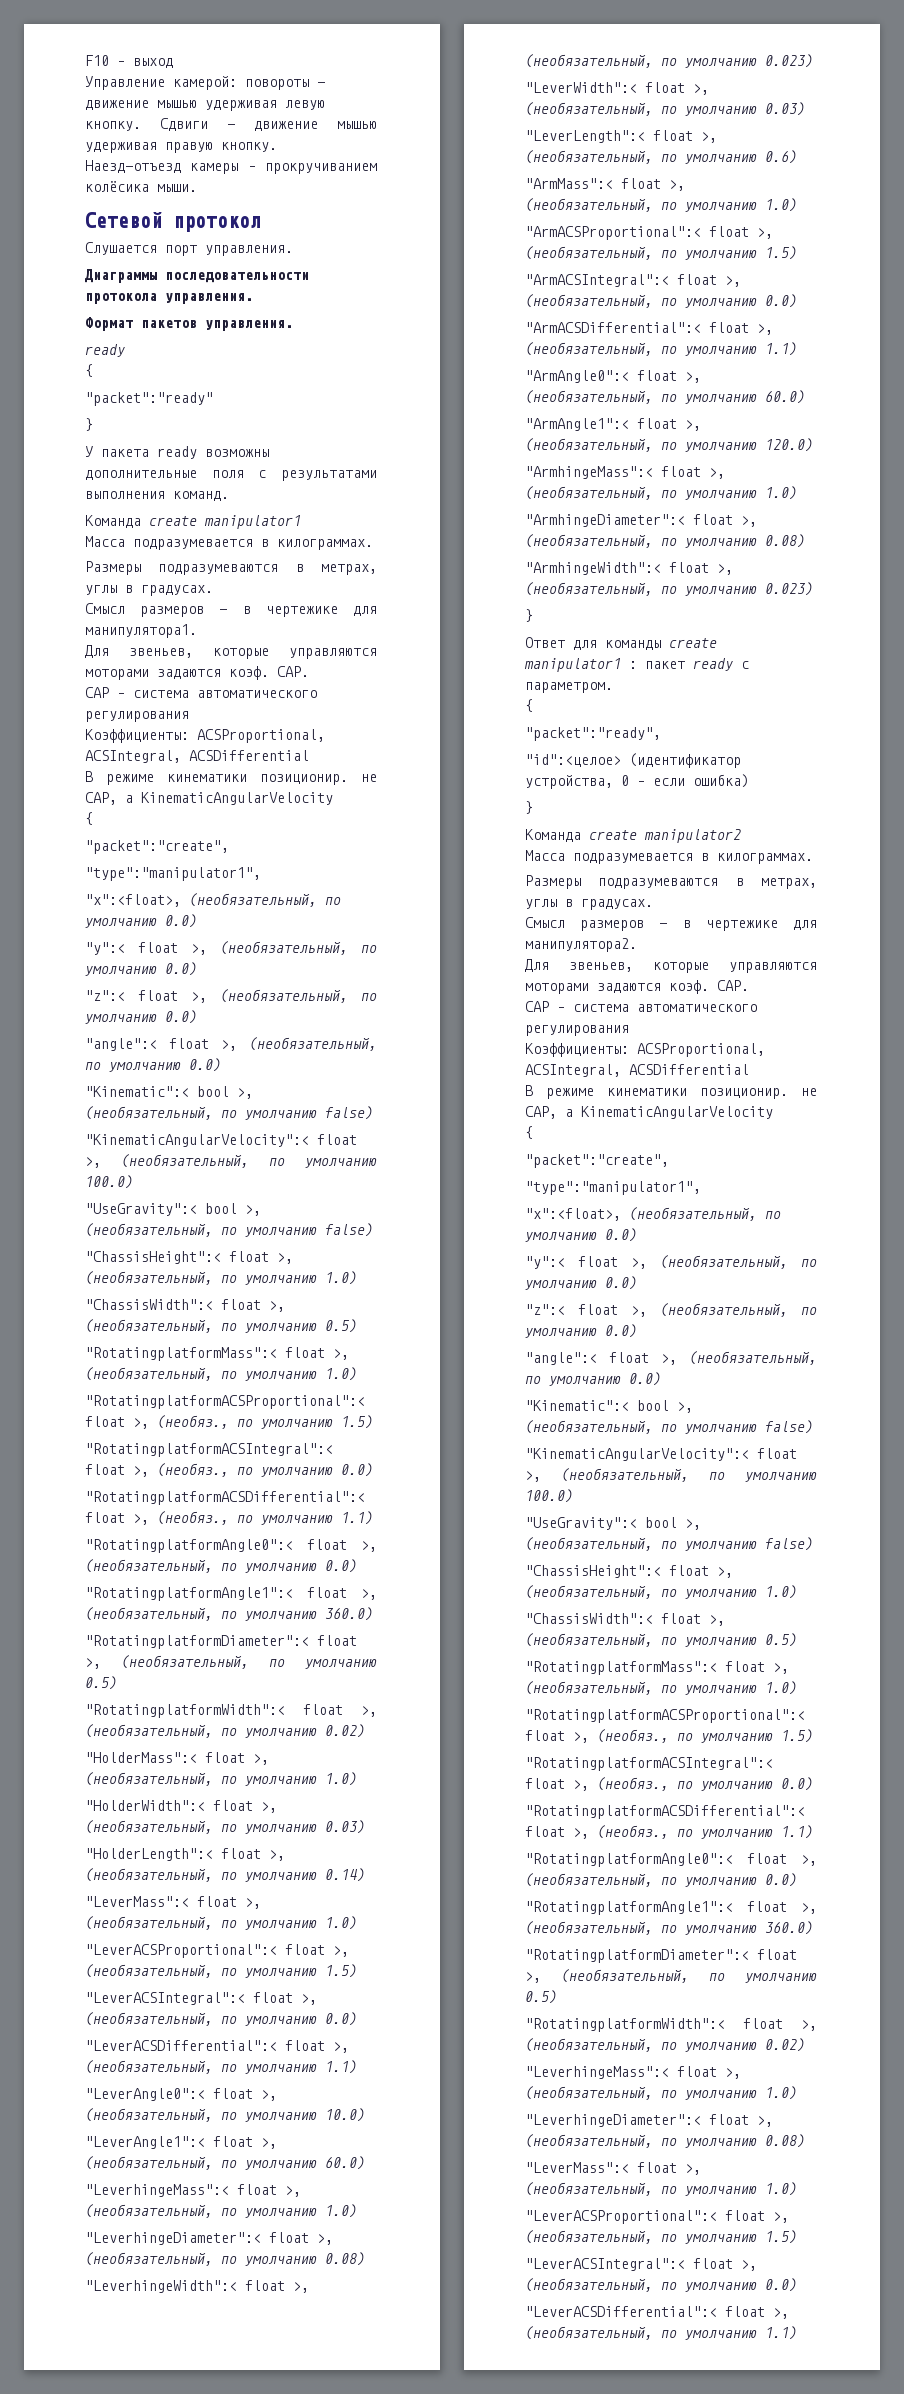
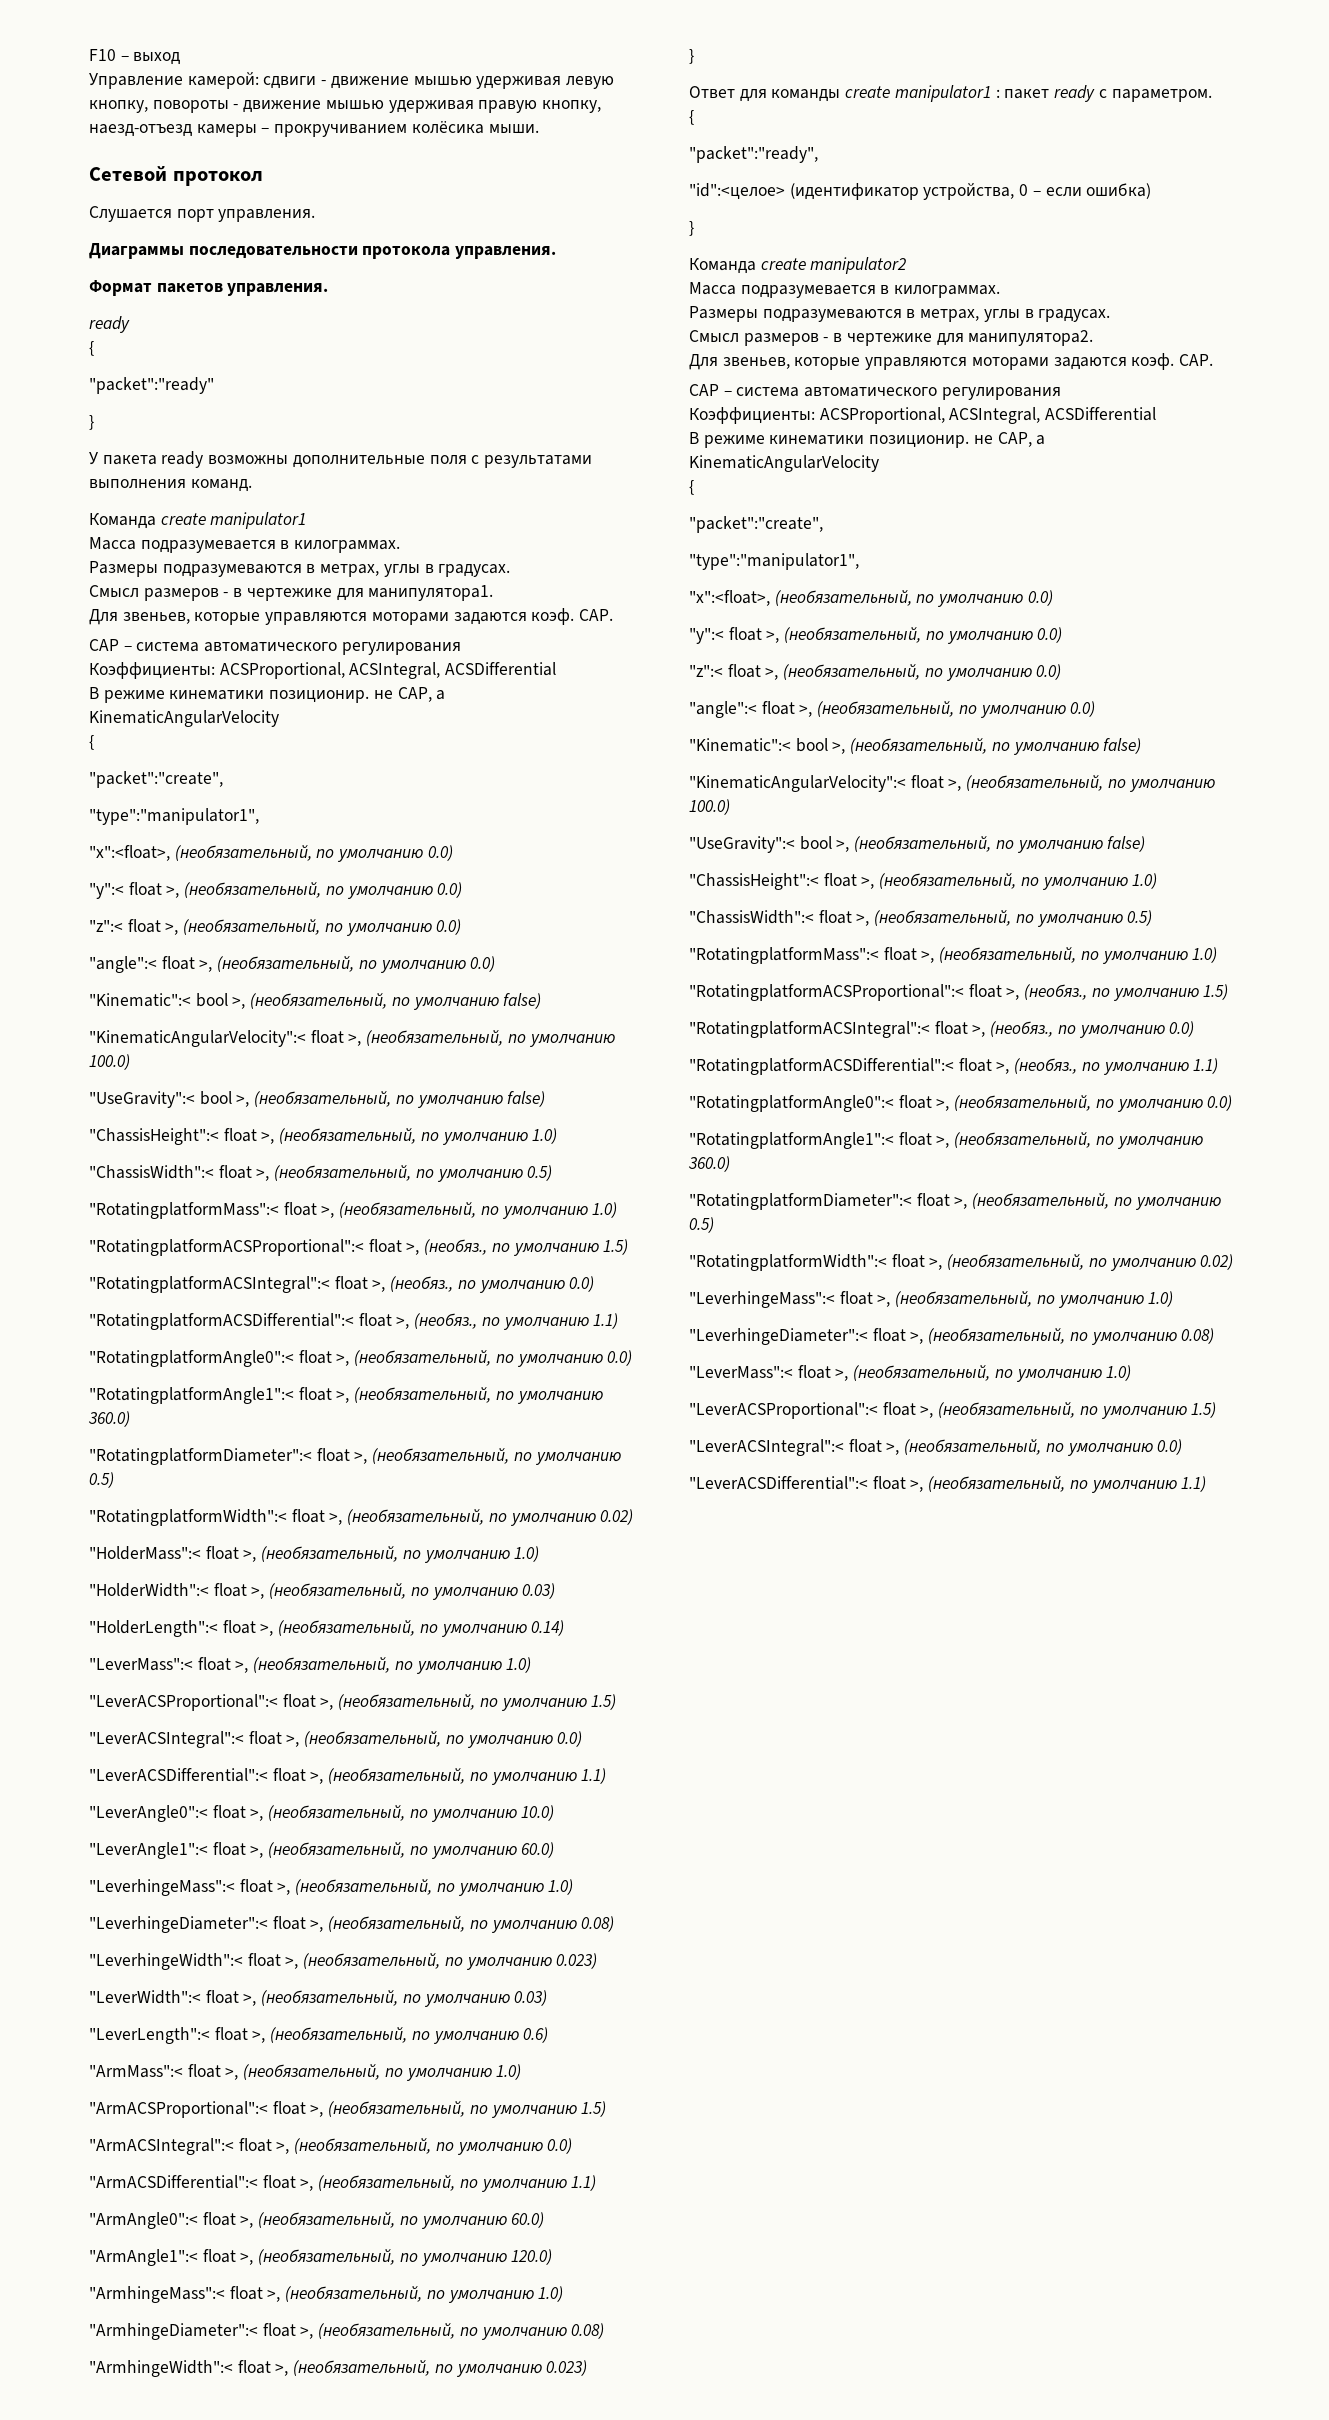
- Управление камерой: повороты - движение мышью удерживая левую кнопку. Сдвиги - движение мышью удерживая правую кнопку. Наезд-отъезд камеры – прокручиванием колёсика мыши.
+ Управление камерой: сдвиги - движение мышью удерживая левую кнопку, повороты - движение мышью удерживая правую кнопку, наезд-отъезд камеры – прокручиванием колёсика мыши.

